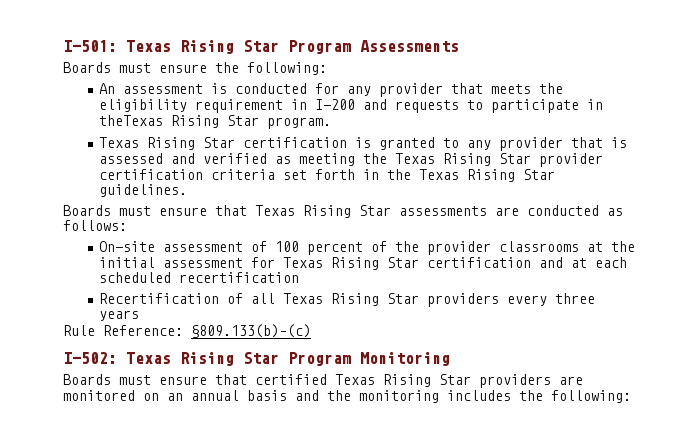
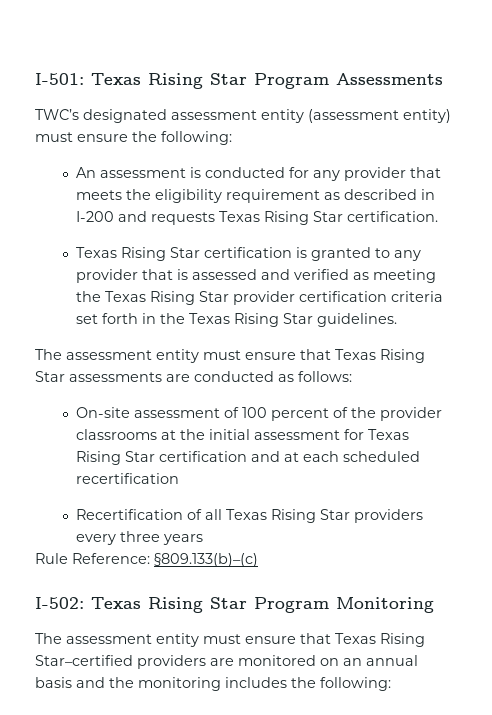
- Boards must ensure the following:
+ TWC’s designated assessment entity (assessment entity) must ensure the following:
- An assessment is conducted for any provider that meets the eligibility requirement in I-200 and requests to participate in theTexas Rising Star program.
+ An assessment is conducted for any provider that meets the eligibility requirement as described in I-200 and requests Texas Rising Star certification.
- Boards must ensure that Texas Rising Star assessments are conducted as follows:
+ The assessment entity must ensure that Texas Rising Star assessments are conducted as follows:
- Boards must ensure that certified Texas Rising Star providers are monitored on an annual basis and the monitoring includes the following:
+ The assessment entity must ensure that Texas Rising Star–certified providers are monitored on an annual basis and the monitoring includes the following:

